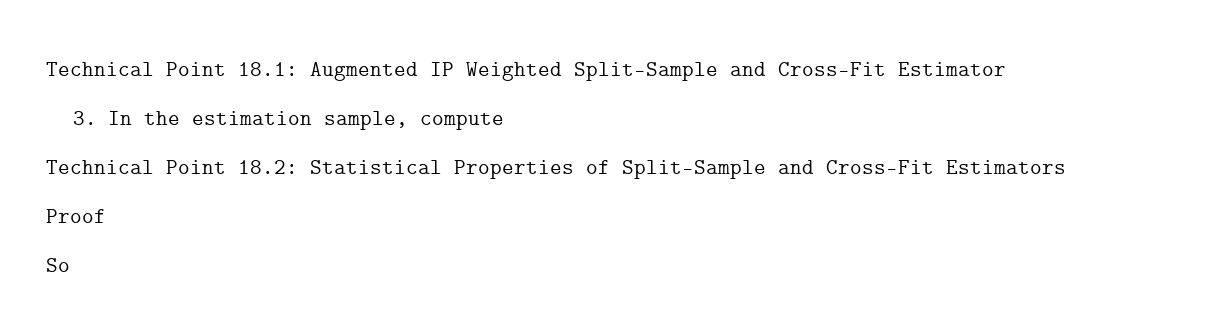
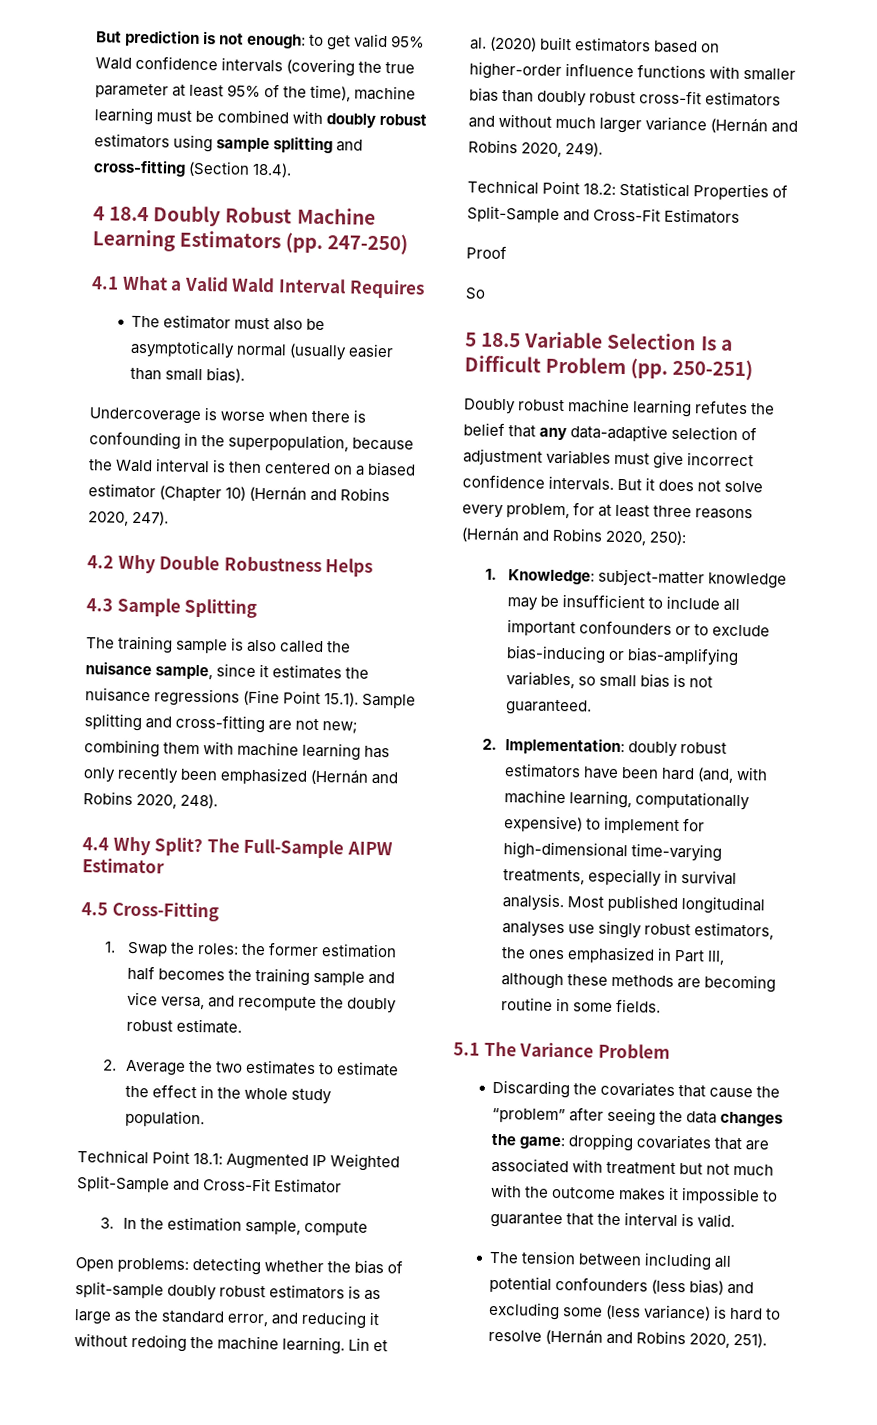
+ But prediction is not enough: to get valid 95% Wald confidence intervals (covering the true parameter at least 95% of the time), machine learning must be combined with doubly robust estimators using sample splitting and cross-fitting (Section 18.4).
+ 4 18.4 Doubly Robust Machine Learning Estimators (pp. 247-250)
+ 4.1 What a Valid Wald Interval Requires
+ The estimator must also be asymptotically normal (usually easier than small bias).
+ Undercoverage is worse when there is confounding in the superpopulation, because the Wald interval is then centered on a biased estimator (Chapter 10) (Hernán and Robins 2020, 247).
+ 4.2 Why Double Robustness Helps
+ 4.3 Sample Splitting
+ The training sample is also called the nuisance sample, since it estimates the nuisance regressions (Fine Point 15.1). Sample splitting and cross-fitting are not new; combining them with machine learning has only recently been emphasized (Hernán and Robins 2020, 248).
+ 4.4 Why Split? The Full-Sample AIPW Estimator
+ 4.5 Cross-Fitting
+ 1. Swap the roles: the former estimation half becomes the training sample and vice versa, and recompute the doubly robust estimate.
+ 2. Average the two estimates to estimate the effect in the whole study population.
+ Open problems: detecting whether the bias of split-sample doubly robust estimators is as large as the standard error, and reducing it without redoing the machine learning. Lin et al. (2020) built estimators based on higher-order influence functions with smaller bias than doubly robust cross-fit estimators and without much larger variance (Hernán and Robins 2020, 249).
+ 5 18.5 Variable Selection Is a Difficult Problem (pp. 250-251)
+ Doubly robust machine learning refutes the belief that any data-adaptive selection of adjustment variables must give incorrect confidence intervals. But it does not solve every problem, for at least three reasons (Hernán and Robins 2020, 250):
+ 1. Knowledge: subject-matter knowledge may be insufficient to include all important confounders or to exclude bias-inducing or bias-amplifying variables, so small bias is not guaranteed.
+ 2. Implementation: doubly robust estimators have been hard (and, with machine learning, computationally expensive) to implement for high-dimensional time-varying treatments, especially in survival analysis. Most published longitudinal analyses use singly robust estimators, the ones emphasized in Part III, although these methods are becoming routine in some fields.
+ 5.1 The Variance Problem
+ Discarding the covariates that cause the “problem” after seeing the data changes the game: dropping covariates that are associated with treatment but not much with the outcome makes it impossible to guarantee that the interval is valid.
+ The tension between including all potential confounders (less bias) and excluding some (less variance) is hard to resolve (Hernán and Robins 2020, 251).

